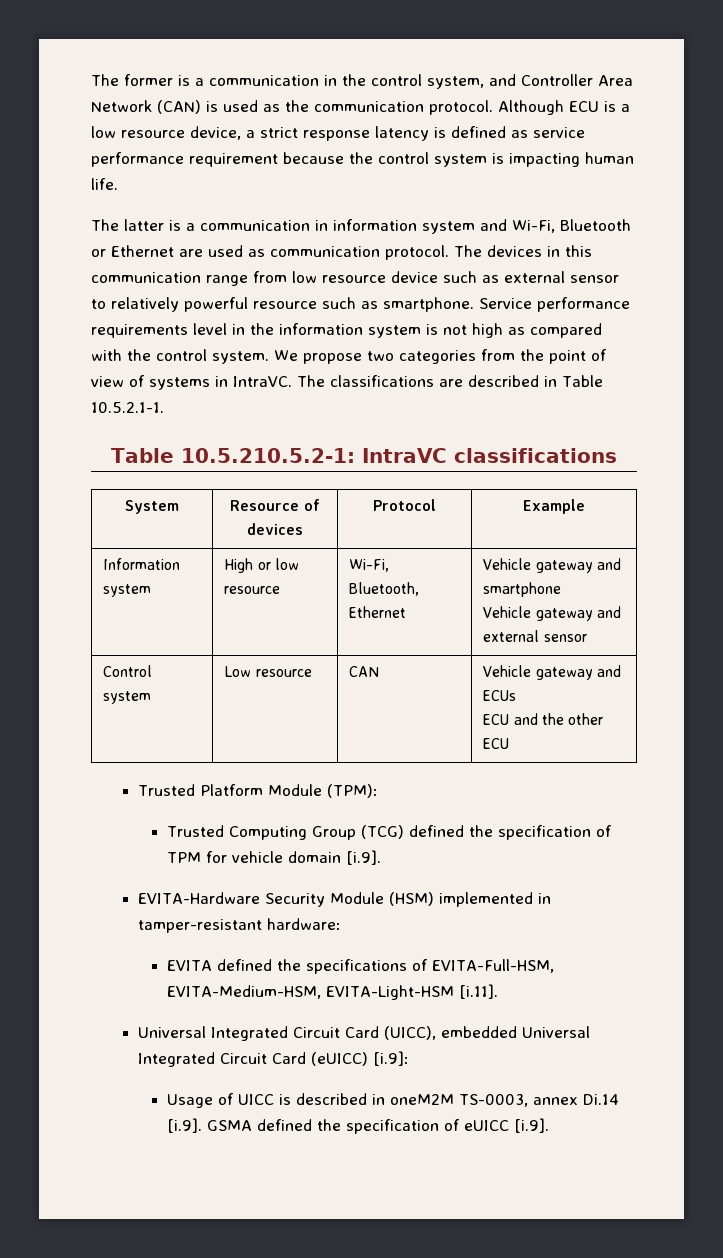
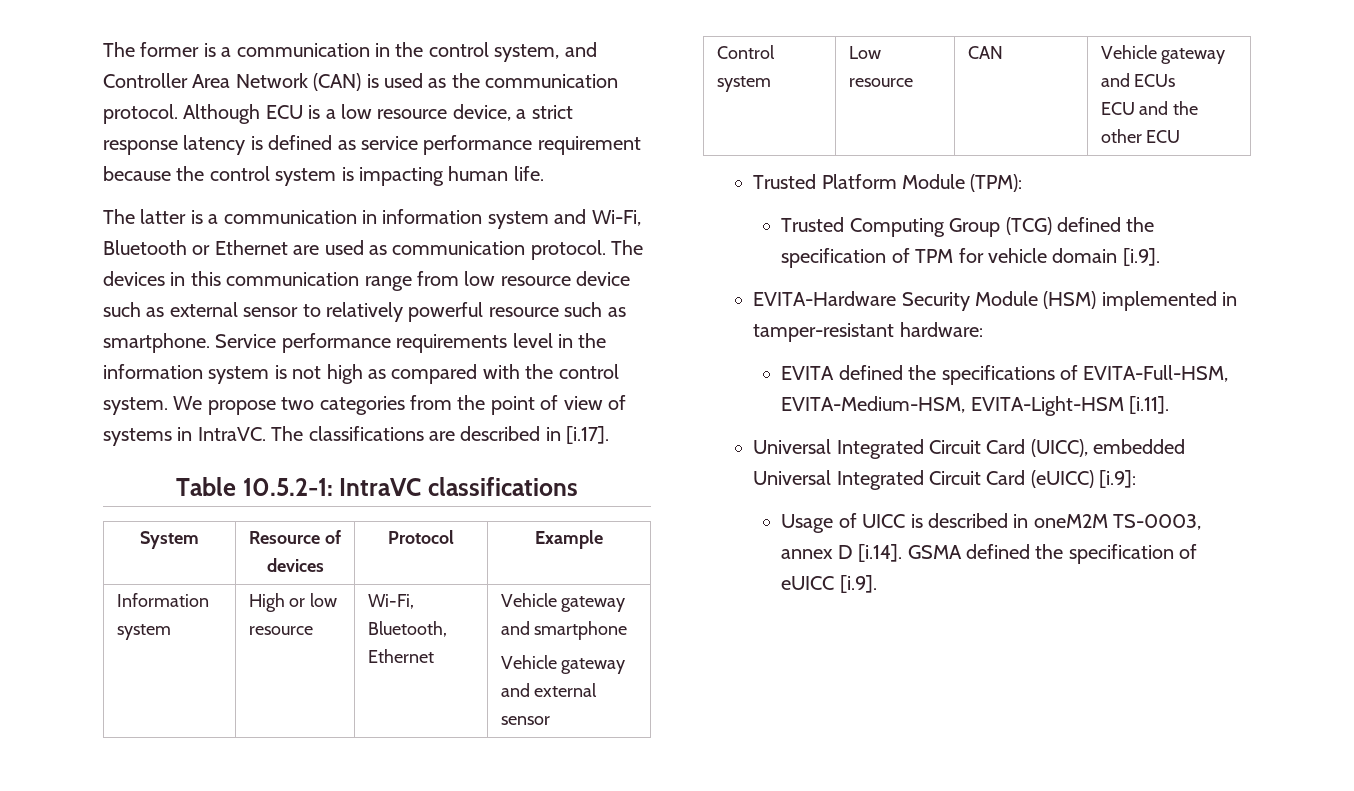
- The classifications are described in Table 10.5.2.1-1.
- Table 10.5.210.5.2-1: IntraVC classifications
+ The classifications are described in [i.17].
+ Table 10.5.2-1: IntraVC classifications
- Usage of UICC is described in oneM2M TS-0003, annex Di.14 [i.9]. GSMA defined the specification of eUICC [i.9].
+ Usage of UICC is described in oneM2M TS-0003, annex D [i.14]. GSMA defined the specification of eUICC [i.9].

